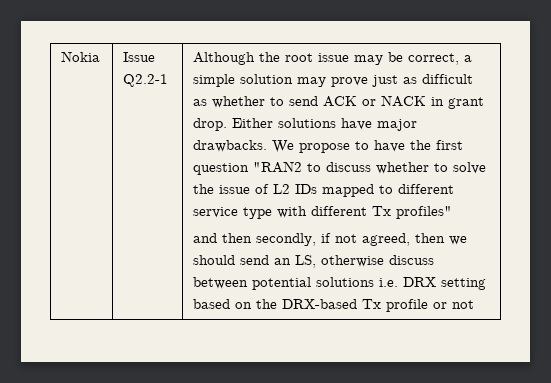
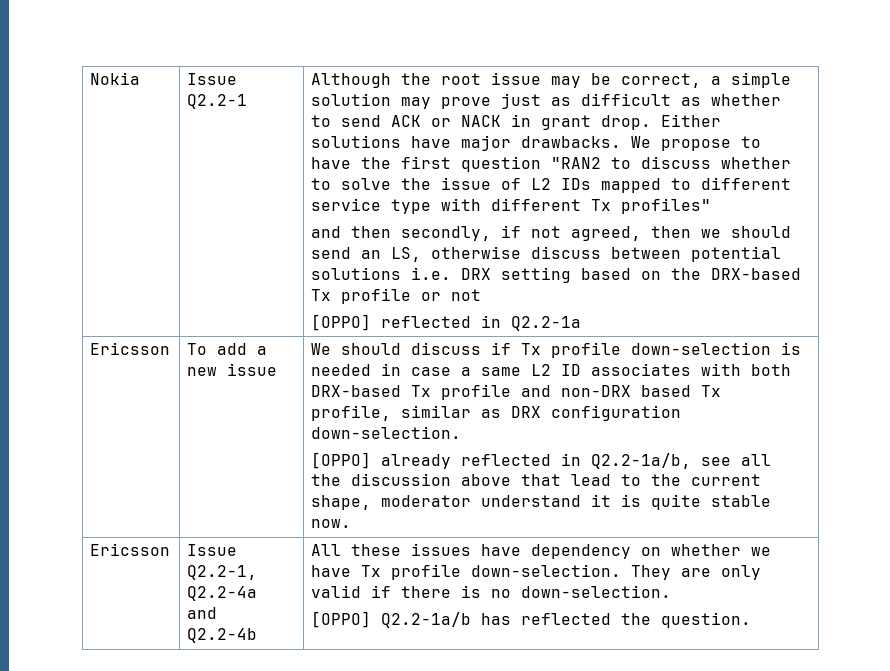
+ [OPPO] reflected in Q2.2-1a
+ Ericsson | To add a new issue | We should discuss if Tx profile down-selection is needed in case a same L2 ID associates with both DRX-based Tx profile and non-DRX based Tx profile, similar as DRX configuration down-selection.
+ [OPPO] already reflected in Q2.2-1a/b, see all the discussion above that lead to the current shape, moderator understand it is quite stable now.
+ Ericsson | Issue Q2.2-1, Q2.2-4a and Q2.2-4b | All these issues have dependency on whether we have Tx profile down-selection. They are only valid if there is no down-selection.
+ [OPPO] Q2.2-1a/b has reflected the question.

